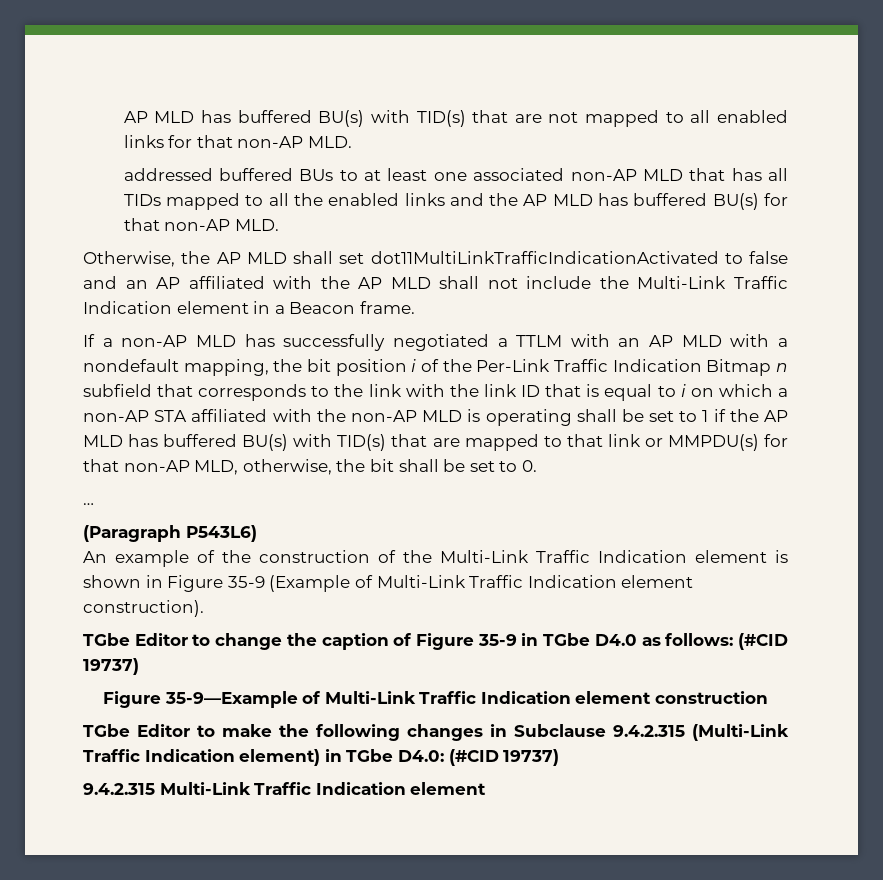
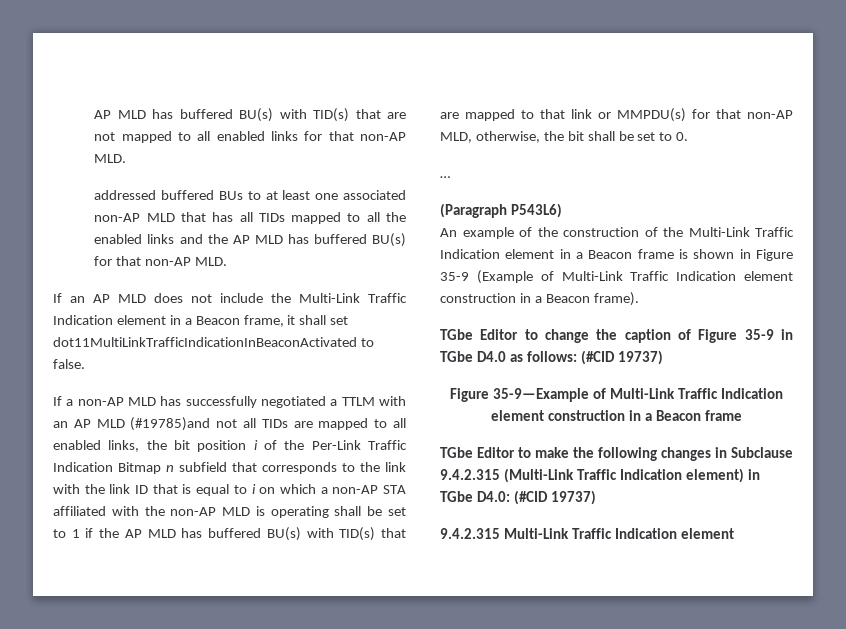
- Otherwise, the AP MLD shall set dot11MultiLinkTrafficIndicationActivated to false and an AP affiliated with the AP MLD shall not include the Multi-Link Traffic Indication element in a Beacon frame.
+ If an AP MLD does not include the Multi-Link Traffic Indication element in a Beacon frame, it shall set dot11MultiLinkTrafficIndicationInBeaconActivated to false.
- If a non-AP MLD has successfully negotiated a TTLM with an AP MLD with a nondefault mapping, the bit position i of the Per-Link Traffic Indication Bitmap n subfield that corresponds to the link with the link ID that is equal to i on which a non-AP STA affiliated with the non-AP MLD is operating shall be set to 1 if the AP MLD has buffered BU(s) with TID(s) that are mapped to that link or MMPDU(s) for that non-AP MLD, otherwise, the bit shall be set to 0.
+ If a non-AP MLD has successfully negotiated a TTLM with an AP MLD (#19785)and not all TIDs are mapped to all enabled links, the bit position i of the Per-Link Traffic Indication Bitmap n subfield that corresponds to the link with the link ID that is equal to i on which a non-AP STA affiliated with the non-AP MLD is operating shall be set to 1 if the AP MLD has buffered BU(s) with TID(s) that are mapped to that link or MMPDU(s) for that non-AP MLD, otherwise, the bit shall be set to 0.
- An example of the construction of the Multi-Link Traffic Indication element is shown in Figure 35-9 (Example of Multi-Link Traffic Indication element construction).
+ An example of the construction of the Multi-Link Traffic Indication element in a Beacon frame is shown in Figure 35-9 (Example of Multi-Link Traffic Indication element construction in a Beacon frame).
- Figure 35-9—Example of Multi-Link Traffic Indication element construction
+ Figure 35-9—Example of Multi-Link Traffic Indication element construction in a Beacon frame

